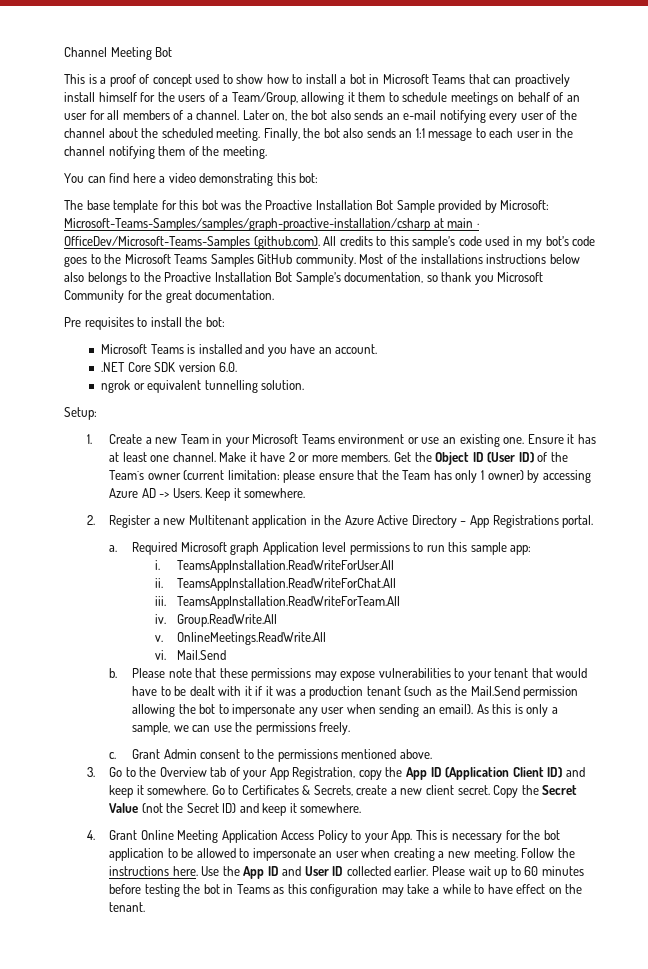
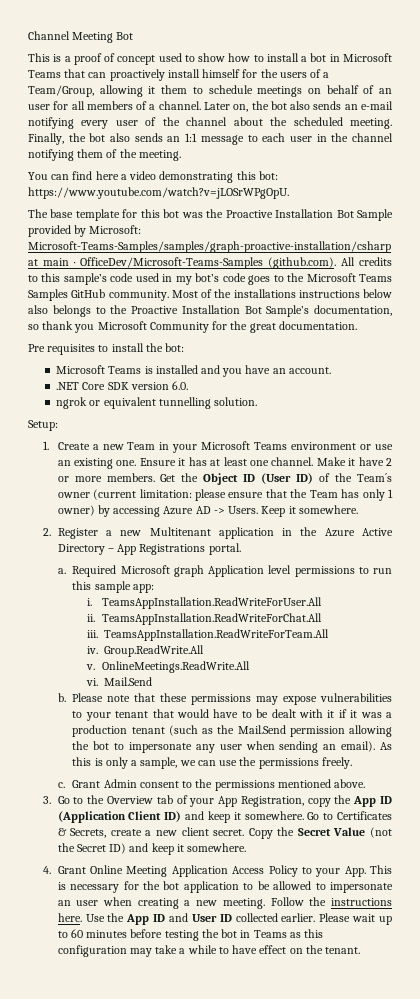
- You can find here a video demonstrating this bot:
+ You can find here a video demonstrating this bot: https://www.youtube.com/watch?v=jLOSrWPgOpU.

